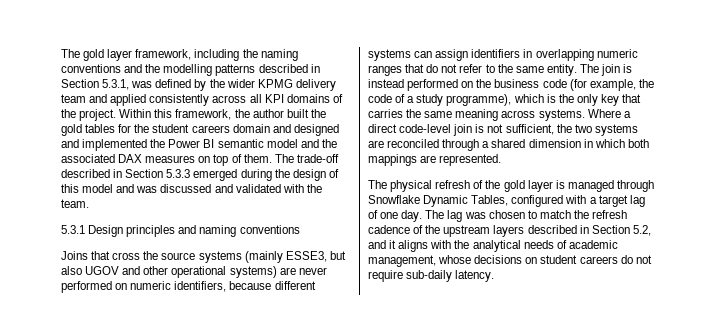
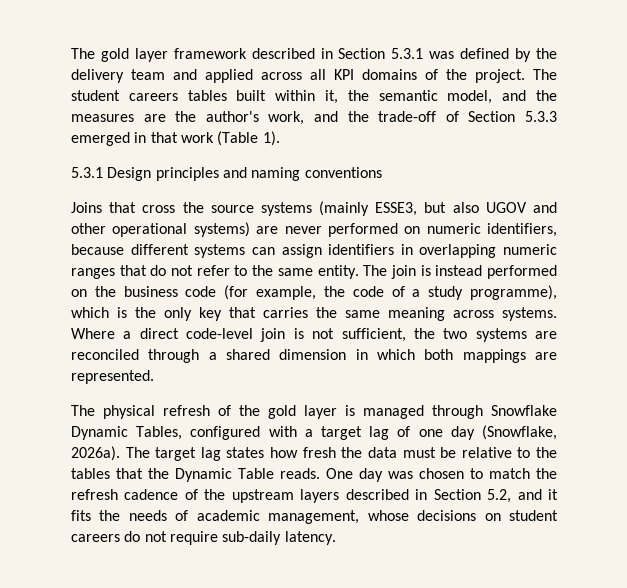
- The gold layer framework, including the naming conventions and the modelling patterns described in Section 5.3.1, was defined by the wider KPMG delivery team and applied consistently across all KPI domains of the project.
+ The gold layer framework described in Section 5.3.1 was defined by the delivery team and applied across all KPI domains of the project.
- Within this framework, the author built the gold tables for the student careers domain and designed and implemented the Power BI semantic model and the associated DAX measures on top of them. The trade-off described in Section 5.3.3 emerged during the design of this model and was discussed and validated with the team.
+ The student careers tables built within it, the semantic model, and the measures are the author's work, and the trade-off of Section 5.3.3 emerged in that work (Table 1).
- The physical refresh of the gold layer is managed through Snowflake Dynamic Tables, configured with a target lag of one day. The lag was chosen to match the refresh cadence of the upstream layers described in Section 5.2, and it aligns with the analytical needs of academic management, whose decisions on student careers do not require sub-daily latency.
+ The physical refresh of the gold layer is managed through Snowflake Dynamic Tables, configured with a target lag of one day (Snowflake, 2026a). The target lag states how fresh the data must be relative to the tables that the Dynamic Table reads. One day was chosen to match the refresh cadence of the upstream layers described in Section 5.2, and it fits the needs of academic management, whose decisions on student careers do not require sub-daily latency.

